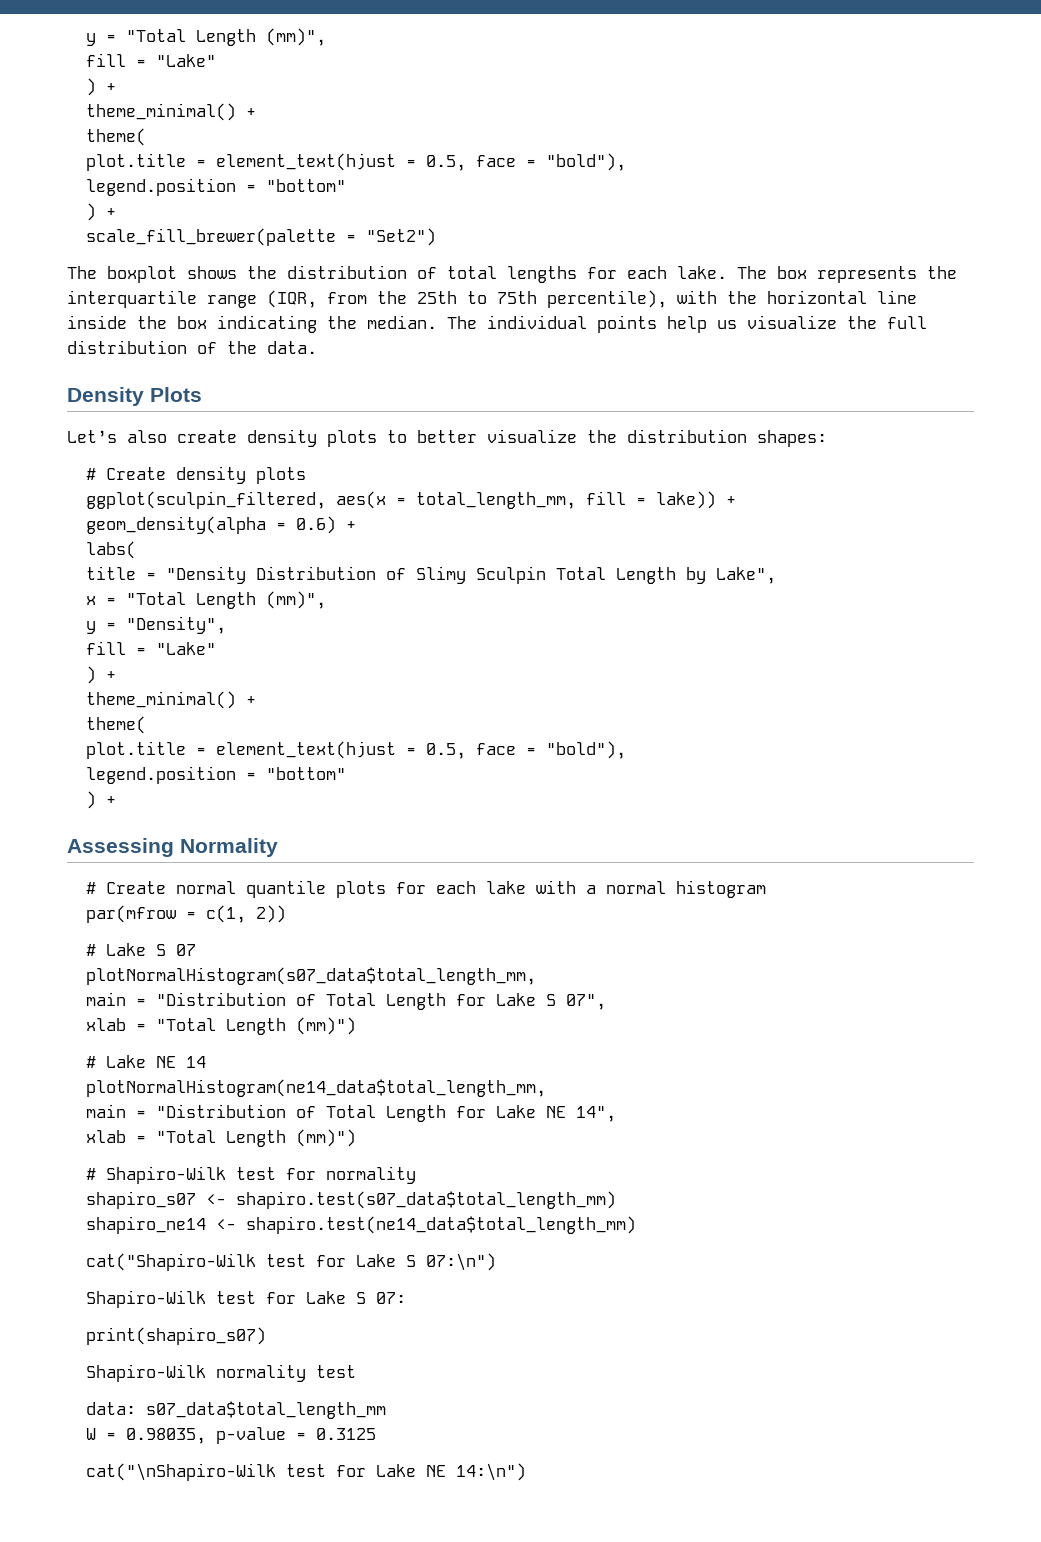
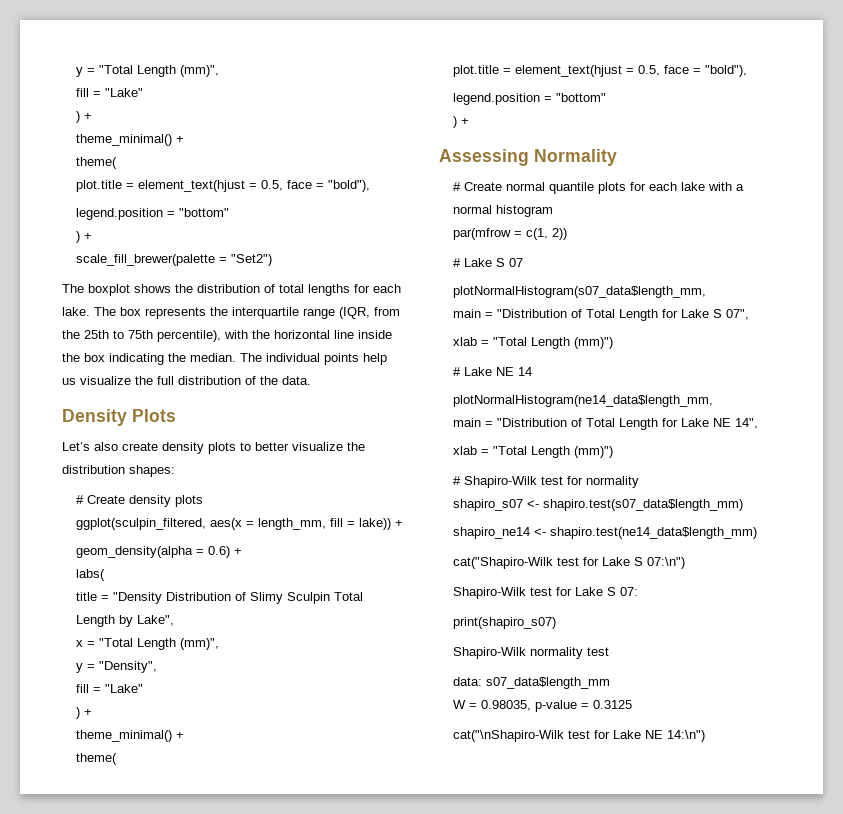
- ggplot(sculpin_filtered, aes(x = total_length_mm, fill = lake)) +
+ ggplot(sculpin_filtered, aes(x = length_mm, fill = lake)) +
- plotNormalHistogram(s07_data$total_length_mm,
+ plotNormalHistogram(s07_data$length_mm,
- plotNormalHistogram(ne14_data$total_length_mm,
+ plotNormalHistogram(ne14_data$length_mm,
- shapiro_s07 <- shapiro.test(s07_data$total_length_mm)
+ shapiro_s07 <- shapiro.test(s07_data$length_mm)
- shapiro_ne14 <- shapiro.test(ne14_data$total_length_mm)
+ shapiro_ne14 <- shapiro.test(ne14_data$length_mm)
- data: s07_data$total_length_mm
+ data: s07_data$length_mm

